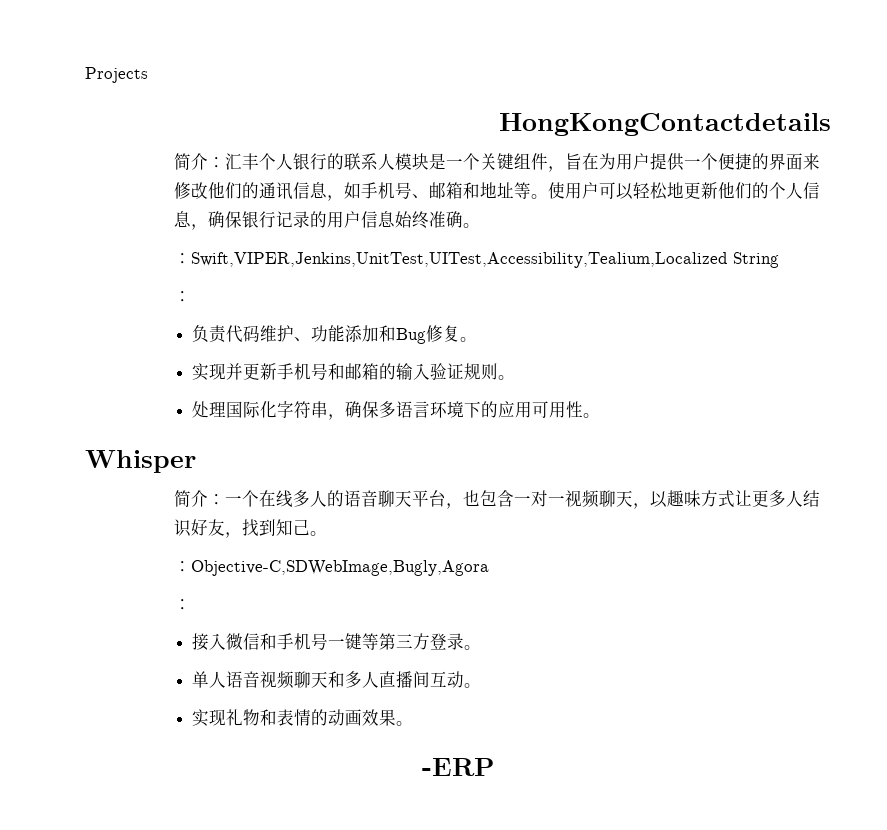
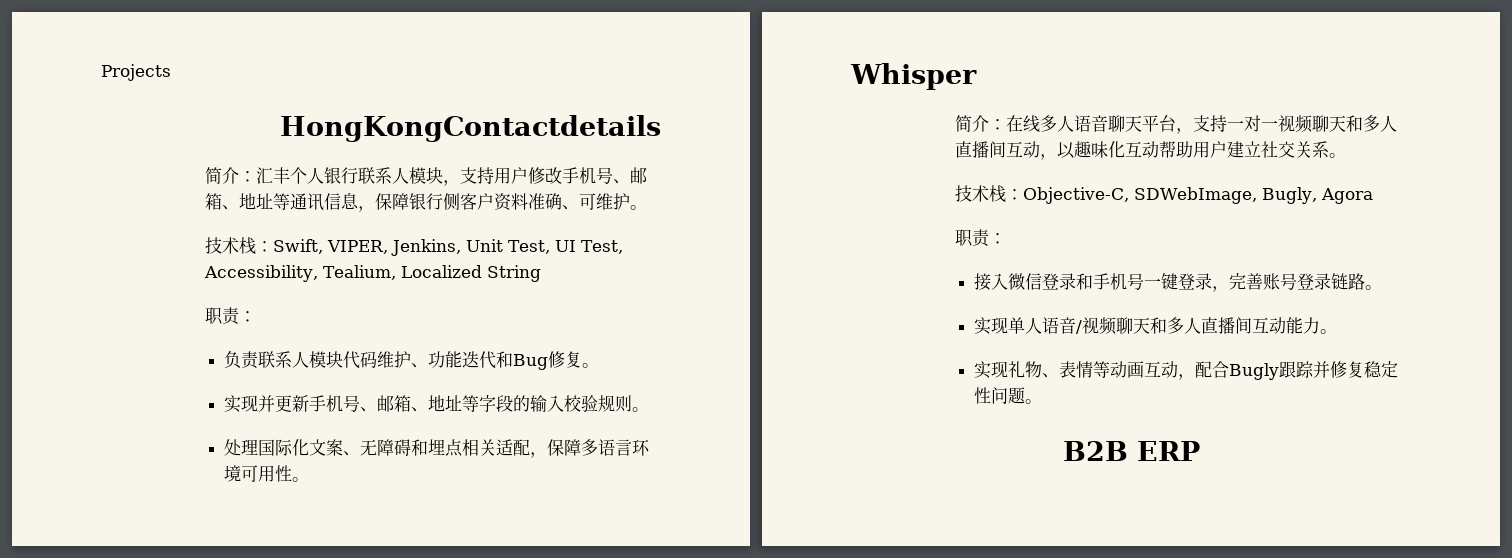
- 简介：汇丰个人银行的联系⼈模块是⼀个关键组件，旨在为⽤户提供⼀个便捷的界⾯来修改他们的通讯信息，如⼿机号、邮箱和地址等。使⽤户可以轻松地更新他们的个⼈信息，确保银⾏记录的⽤户信息始终准确。
- ：Swift,VIPER,Jenkins,UnitTest,UITest,Accessibility,Tealium,Localized String
- ：
+ 简介：汇丰个人银行联系人模块，支持用户修改手机号、邮箱、地址等通讯信息，保障银行侧客户资料准确、可维护。
+ 技术栈：Swift, VIPER, Jenkins, Unit Test, UI Test, Accessibility, Tealium, Localized String
+ 职责：
- 负责代码维护、功能添加和Bug修复。
+ 负责联系人模块代码维护、功能迭代和Bug修复。
- 实现并更新手机号和邮箱的输⼊验证规则。
- 处理国际化字符串，确保多语言环境下的应⽤可用性。
+ 实现并更新手机号、邮箱、地址等字段的输入校验规则。
+ 处理国际化文案、无障碍和埋点相关适配，保障多语言环境可用性。
- 简介：⼀个在线多人的语音聊天平台，也包含一对一视频聊天，以趣味⽅式让更多⼈结识好友，找到知⼰。
- ：Objective-C,SDWebImage,Bugly,Agora
- ：
- 接⼊微信和⼿机号⼀键等第三⽅登录。
- 单⼈语⾳视频聊天和多⼈直播间互动。
- 实现礼物和表情的动画效果。
- -ERP
+ 简介：在线多人语音聊天平台，支持一对一视频聊天和多人直播间互动，以趣味化互动帮助用户建立社交关系。
+ 技术栈：Objective-C, SDWebImage, Bugly, Agora
+ 职责：
+ 接入微信登录和手机号一键登录，完善账号登录链路。
+ 实现单人语音/视频聊天和多人直播间互动能力。
+ 实现礼物、表情等动画互动，配合Bugly跟踪并修复稳定性问题。
+ B2B ERP

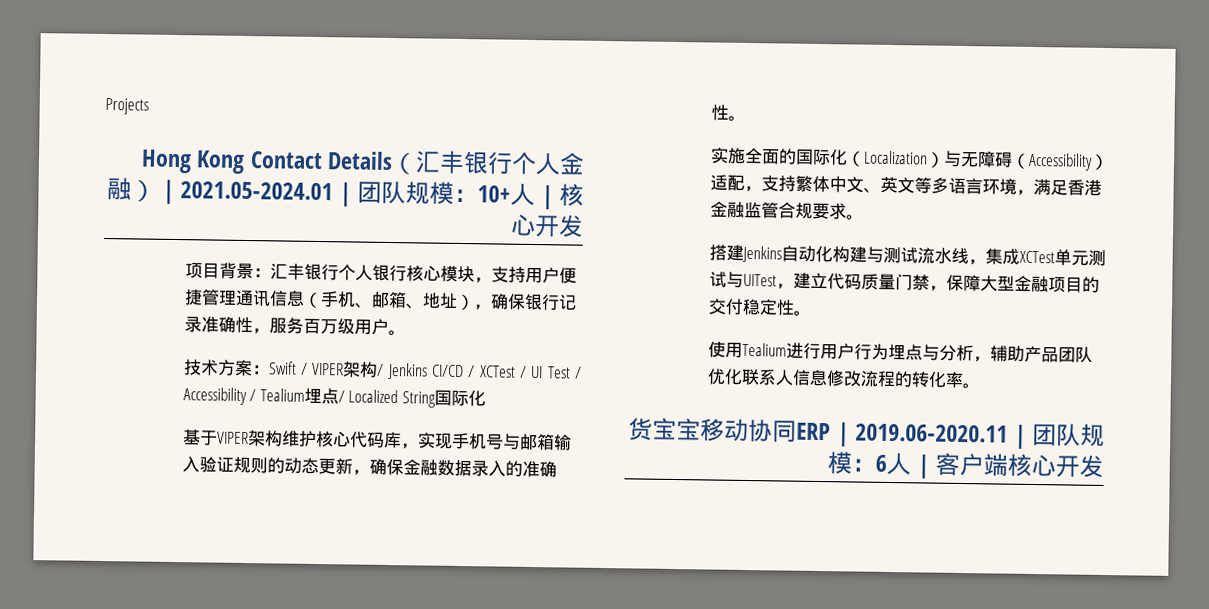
- HongKongContactdetails
- 简介：汇丰个人银行联系人模块，支持用户修改手机号、邮箱、地址等通讯信息，保障银行侧客户资料准确、可维护。
- 技术栈：Swift, VIPER, Jenkins, Unit Test, UI Test, Accessibility, Tealium, Localized String
- 职责：
- 负责联系人模块代码维护、功能迭代和Bug修复。
- 实现并更新手机号、邮箱、地址等字段的输入校验规则。
- 处理国际化文案、无障碍和埋点相关适配，保障多语言环境可用性。
- Whisper
- 简介：在线多人语音聊天平台，支持一对一视频聊天和多人直播间互动，以趣味化互动帮助用户建立社交关系。
- 技术栈：Objective-C, SDWebImage, Bugly, Agora
- 职责：
- 接入微信登录和手机号一键登录，完善账号登录链路。
- 实现单人语音/视频聊天和多人直播间互动能力。
- 实现礼物、表情等动画互动，配合Bugly跟踪并修复稳定性问题。
- B2B ERP
+ Hong Kong Contact Details（汇丰银行个人金融） | 2021.05-2024.01 | 团队规模：10+人 | 核心开发
+ 项目背景：汇丰银行个人银行核心模块，支持用户便捷管理通讯信息（手机、邮箱、地址），确保银行记录准确性，服务百万级用户。
+ 技术方案：Swift / VIPER架构/ Jenkins CI/CD / XCTest / UI Test / Accessibility / Tealium埋点/ Localized String国际化
+ 基于VIPER架构维护核心代码库，实现手机号与邮箱输入验证规则的动态更新，确保金融数据录入的准确性。
+ 实施全面的国际化（Localization）与无障碍（Accessibility）适配，支持繁体中文、英文等多语言环境，满足香港金融监管合规要求。
+ 搭建Jenkins自动化构建与测试流水线，集成XCTest单元测试与UITest，建立代码质量门禁，保障大型金融项目的交付稳定性。
+ 使用Tealium进行用户行为埋点与分析，辅助产品团队优化联系人信息修改流程的转化率。
+ 货宝宝移动协同ERP | 2019.06-2020.11 | 团队规模：6人 | 客户端核心开发

